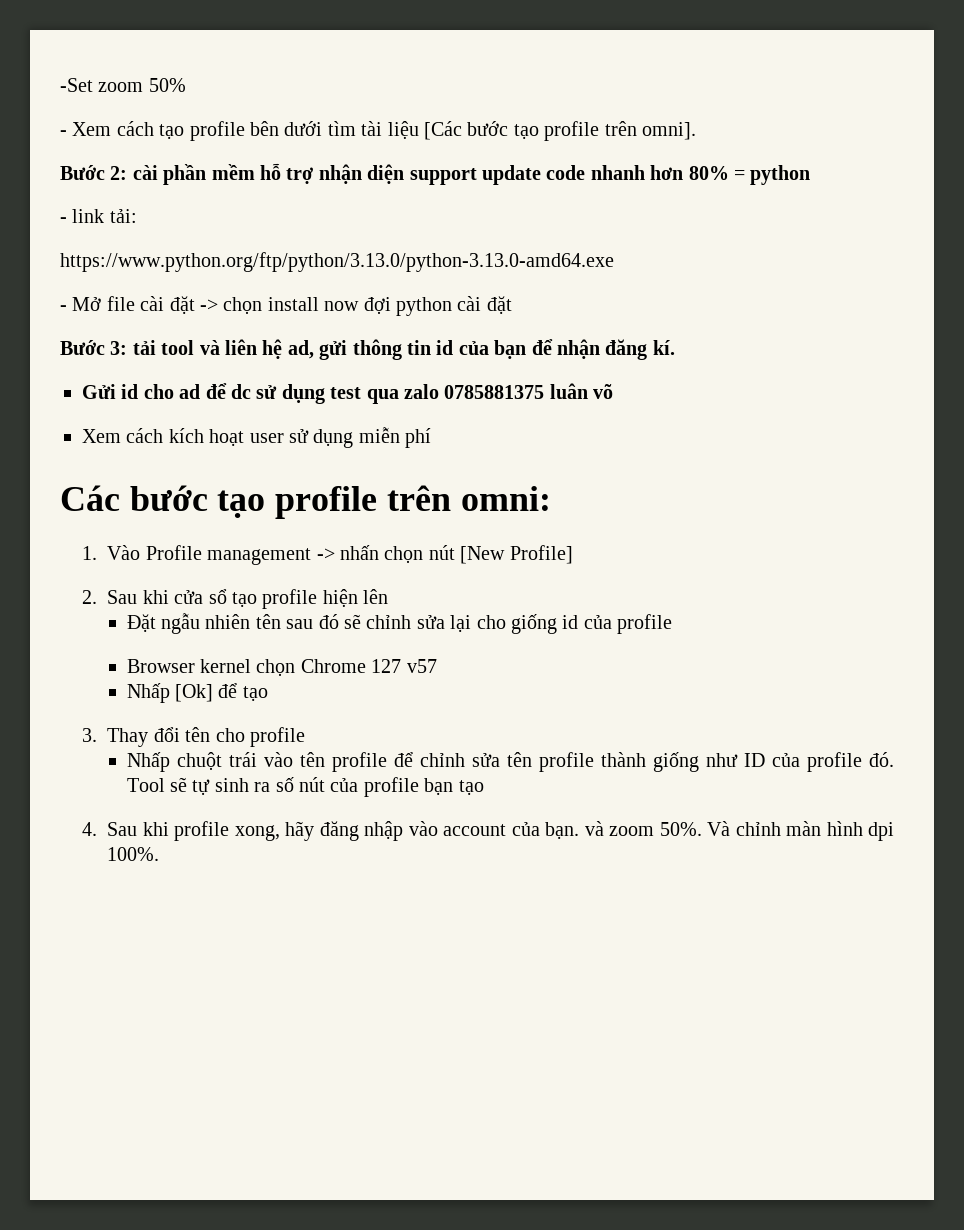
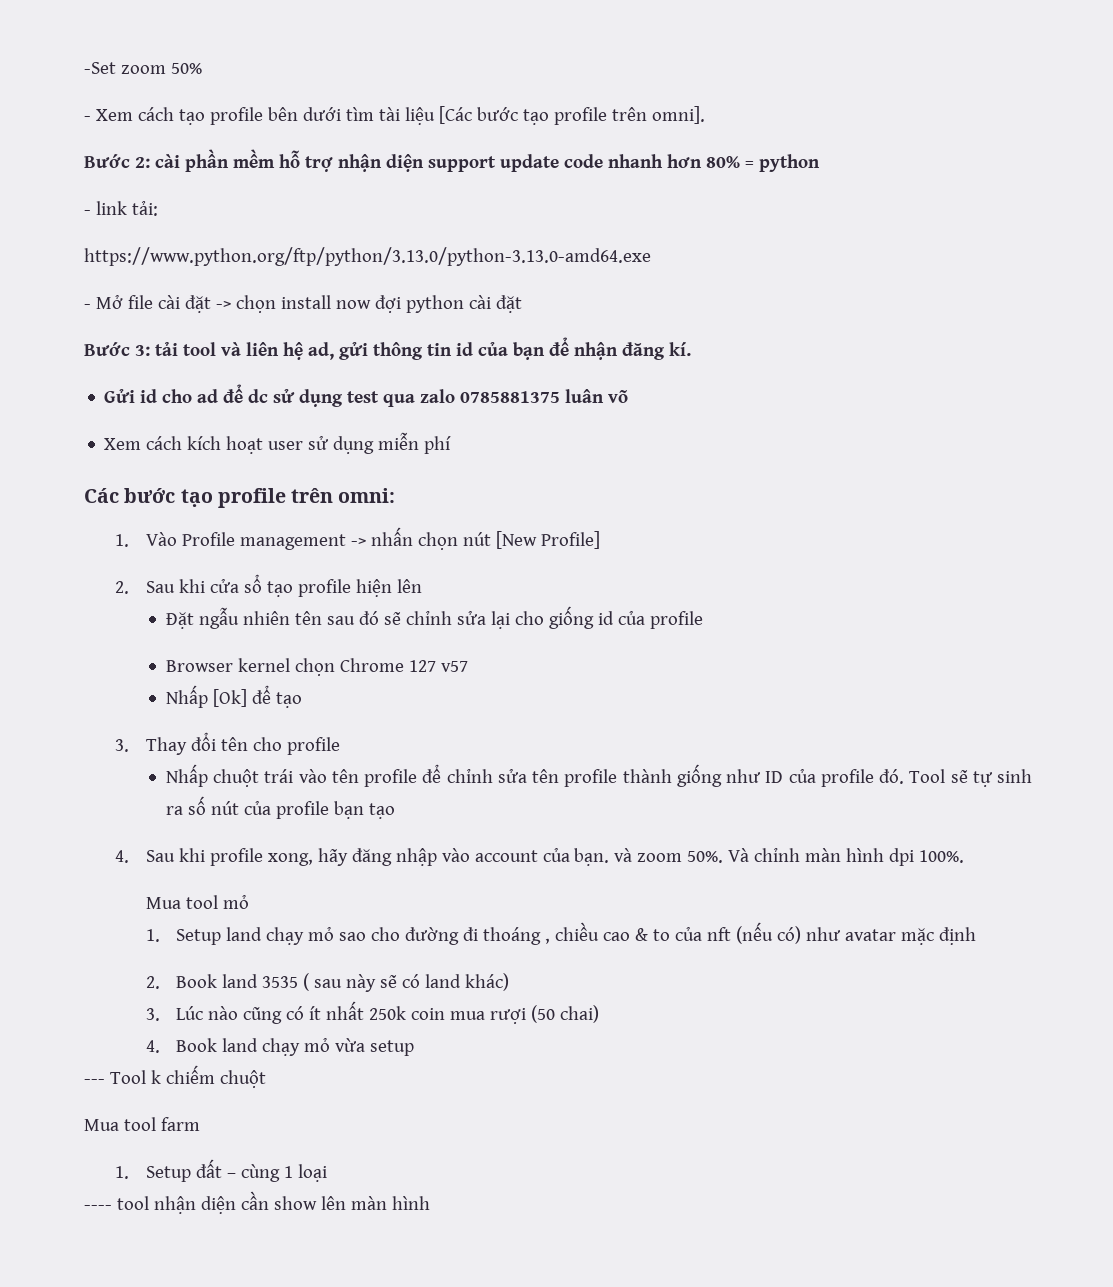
+ Mua tool mỏ
+ 1. Setup land chạy mỏ sao cho đường đi thoáng , chiều cao & to của nft (nếu có) như avatar mặc định
+ 2. Book land 3535 ( sau này sẽ có land khác)
+ 3. Lúc nào cũng có ít nhất 250k coin mua rượi (50 chai)
+ 4. Book land chạy mỏ vừa setup
+ --- Tool k chiếm chuột
+ Mua tool farm
+ 1. Setup đất – cùng 1 loại
+ ---- tool nhận diện cần show lên màn hình

